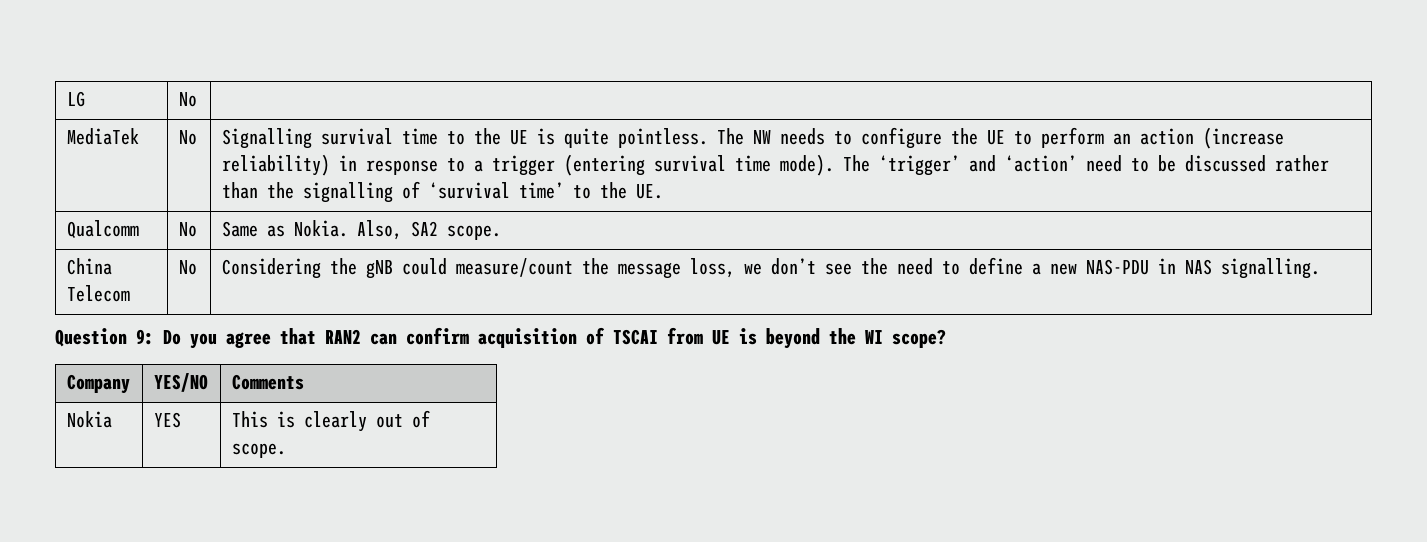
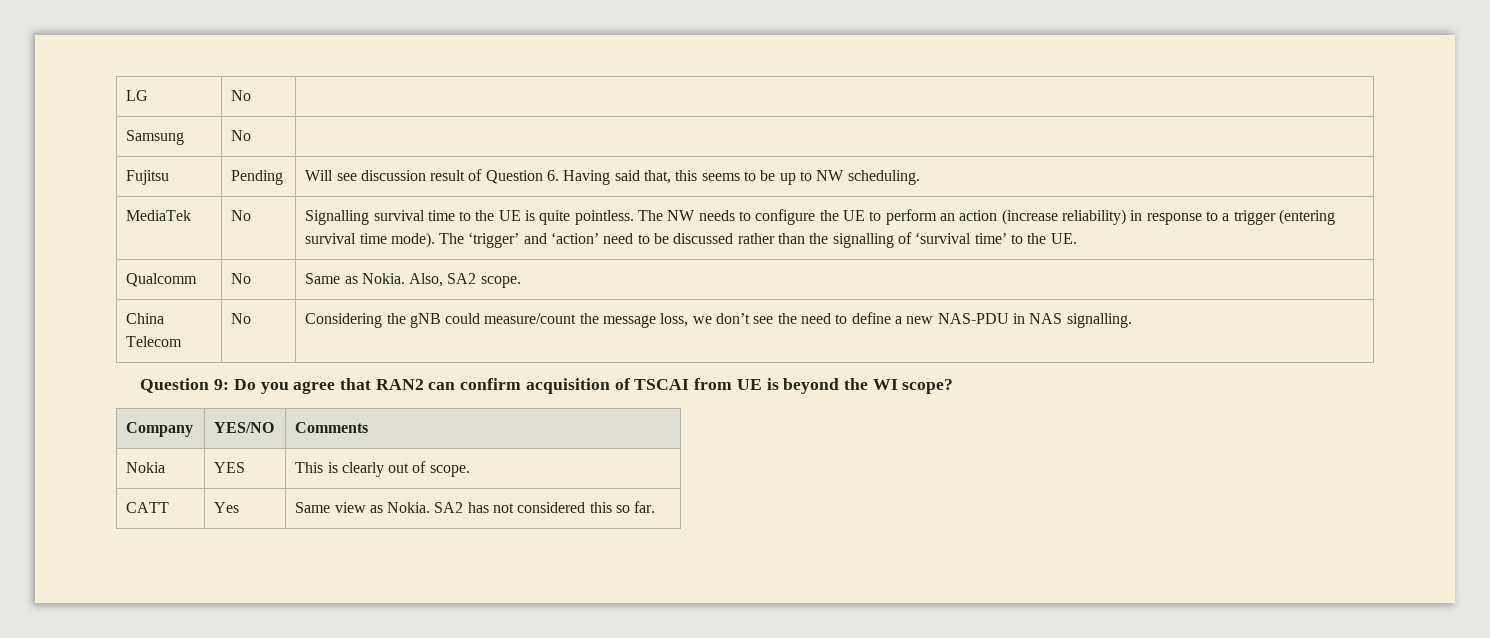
+ Samsung | No |
+ Fujitsu | Pending | Will see discussion result of Question 6. Having said that, this seems to be up to NW scheduling.
+ CATT | Yes | Same view as Nokia. SA2 has not considered this so far.

